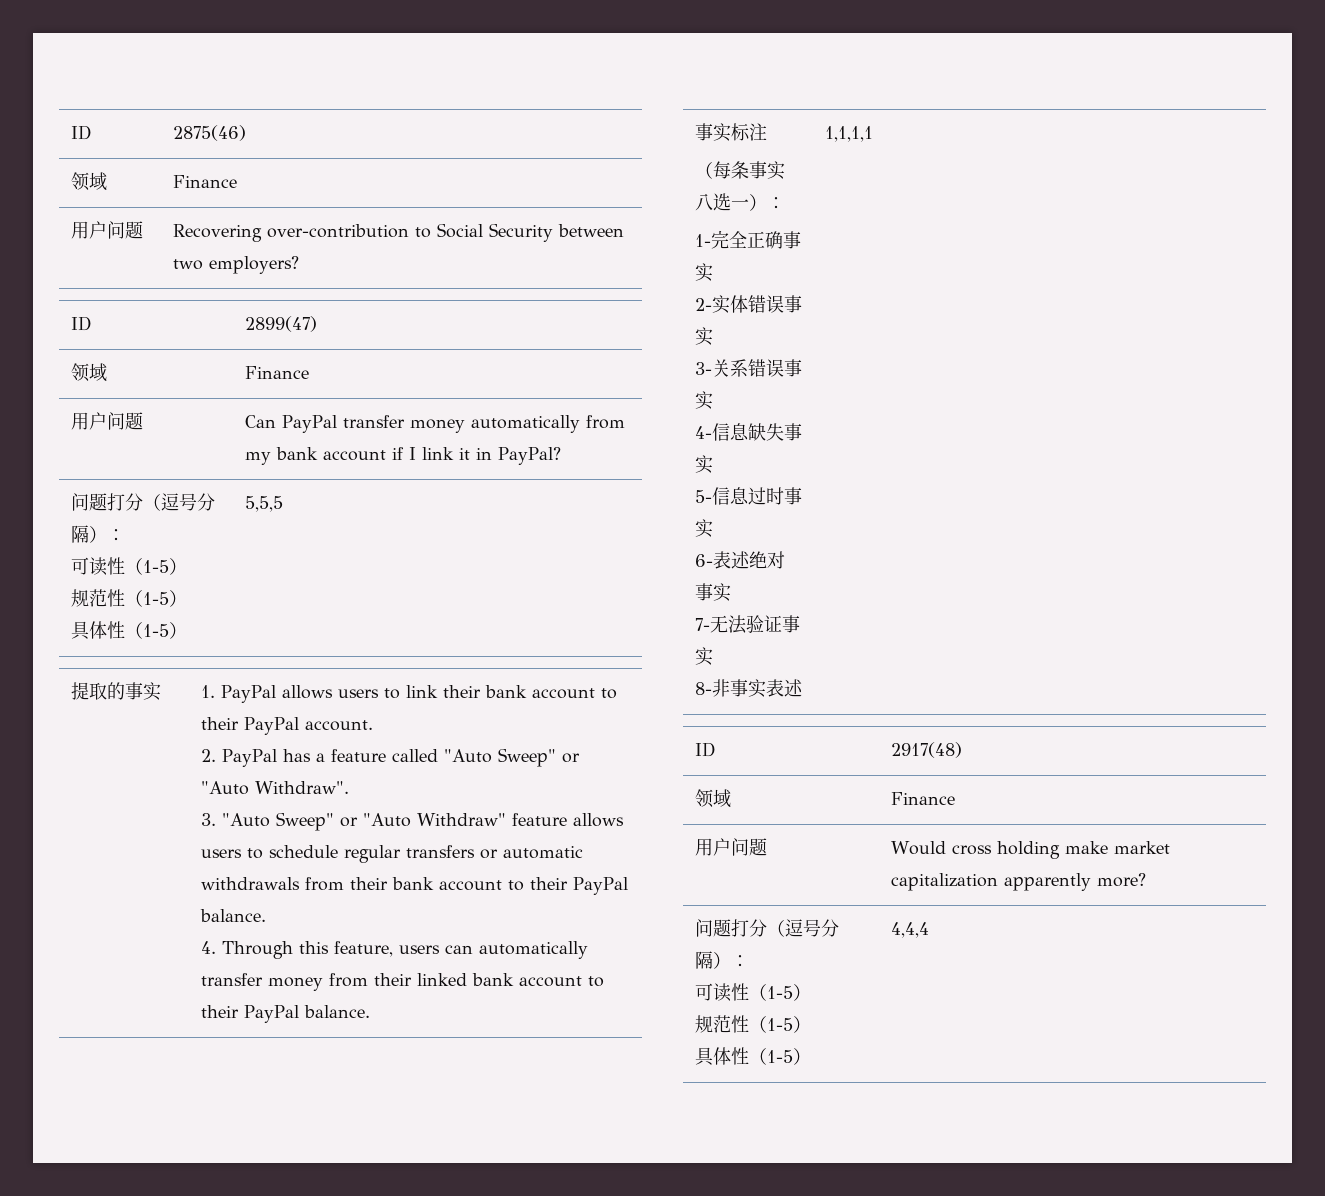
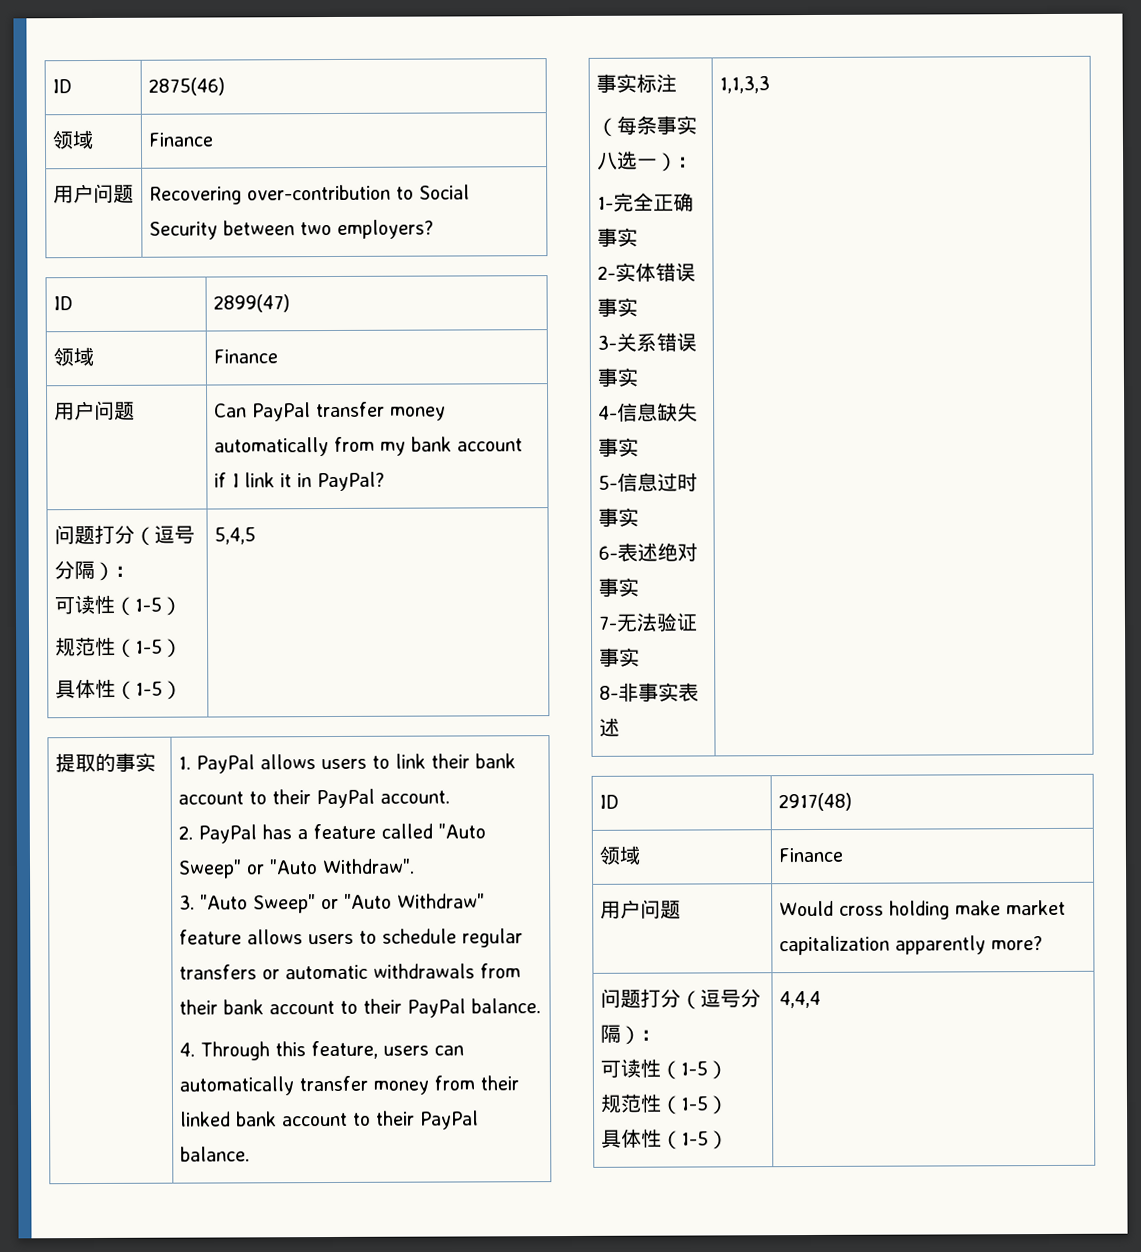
  用户问题 | Can PayPal transfer money automatically from my bank account if I link it in PayPal?
  问题打分（逗号分隔）：
  可读性（1-5）
  规范性（1-5）
- 具体性（1-5） | 5,5,5
+ 具体性（1-5） | 5,4,5
  事实标注
  （每条事实八选一）：
  1-完全正确事实
  2-实体错误事实
  3-关系错误事实
  4-信息缺失事实
  5-信息过时事实
  6-表述绝对事实
  7-无法验证事实
- 8-非事实表述 | 1,1,1,1
+ 8-非事实表述 | 1,1,3,3

